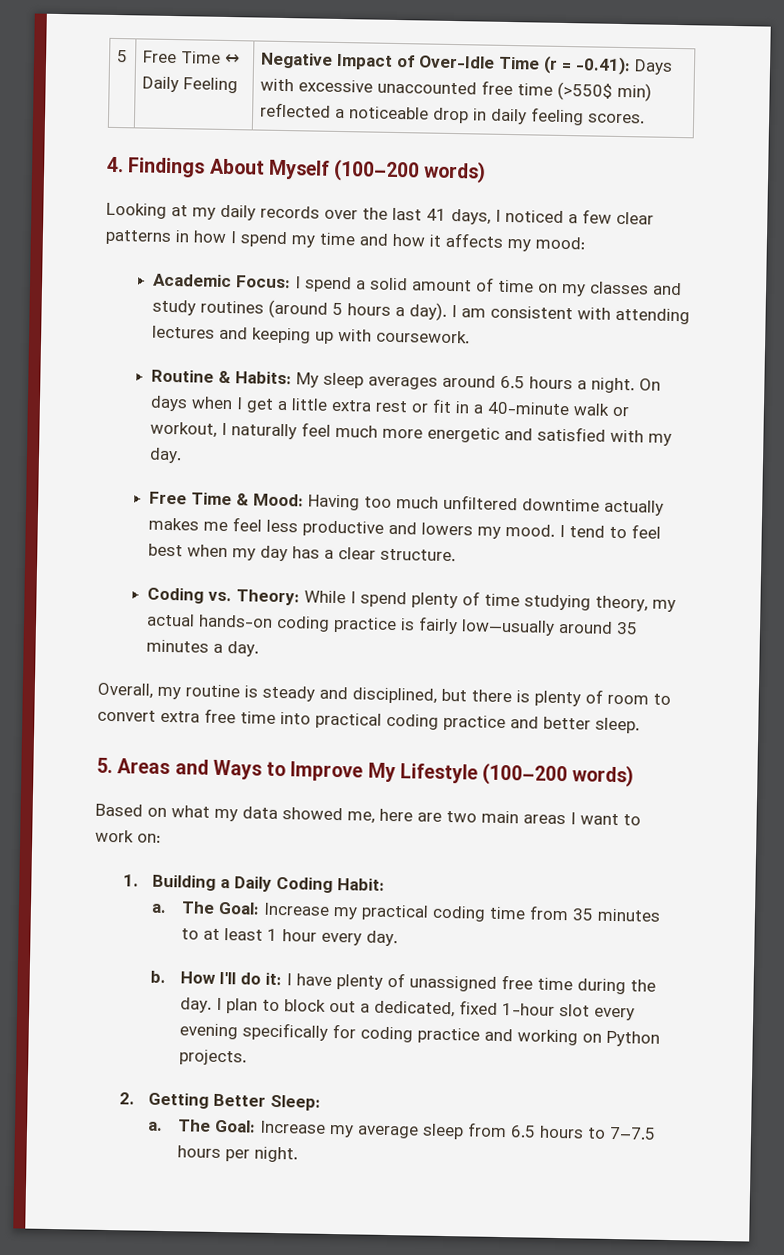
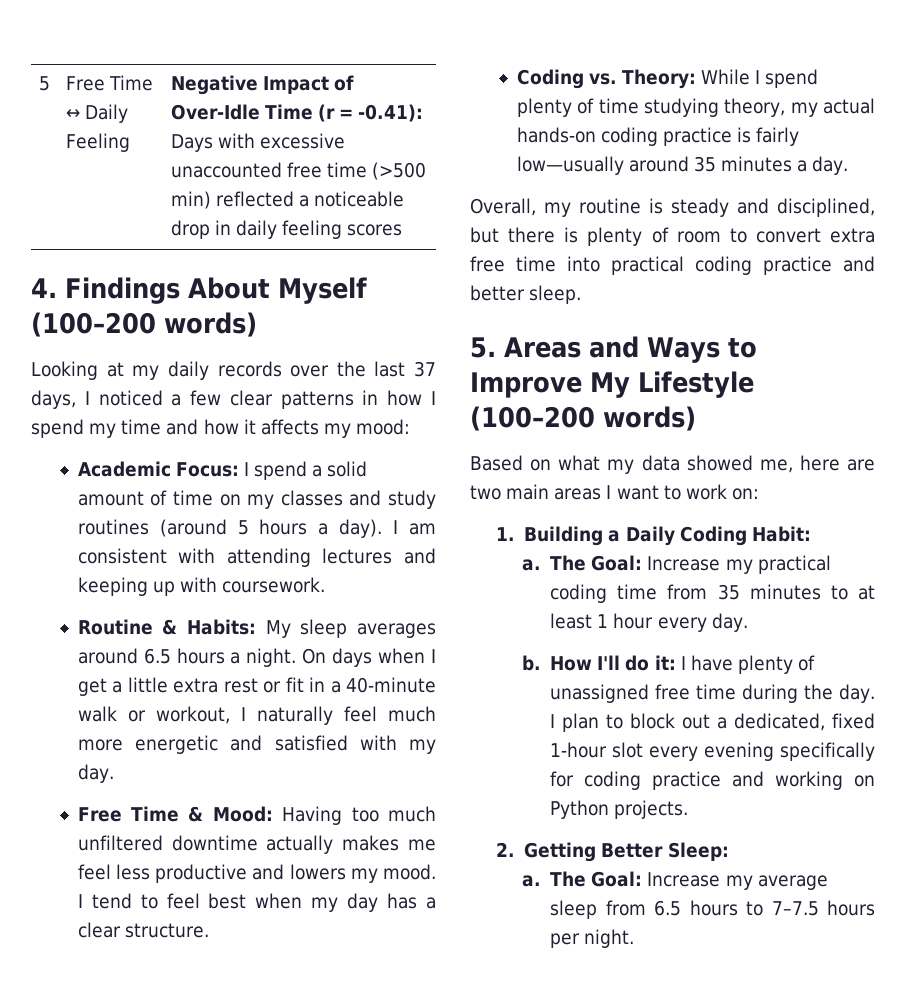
- 5 | Free Time ↔ Daily Feeling | Negative Impact of Over-Idle Time (r = -0.41): Days with excessive unaccounted free time (>550$ min) reflected a noticeable drop in daily feeling scores.
+ 5 | Free Time ↔ Daily Feeling | Negative Impact of Over-Idle Time (r = -0.41): Days with excessive unaccounted free time (>500 min) reflected a noticeable drop in daily feeling scores
- Looking at my daily records over the last 41 days, I noticed a few clear patterns in how I spend my time and how it affects my mood:
+ Looking at my daily records over the last 37 days, I noticed a few clear patterns in how I spend my time and how it affects my mood:

